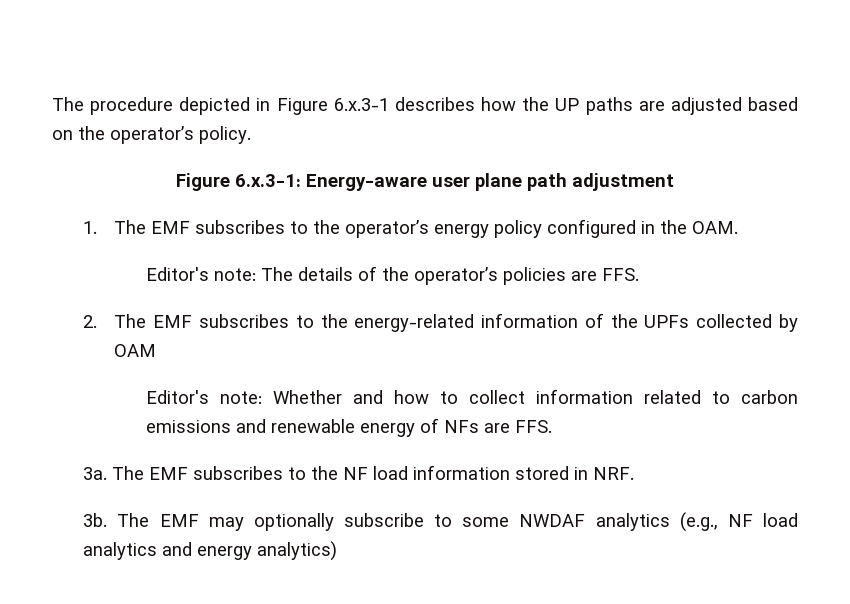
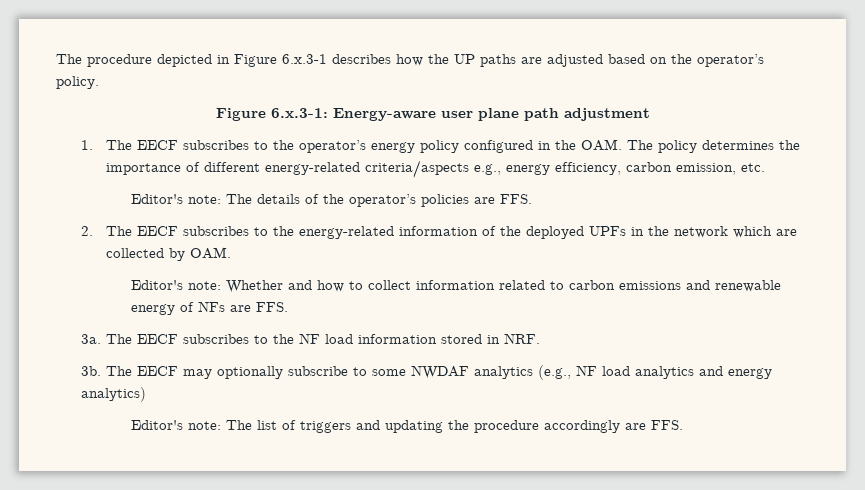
- 1. The EMF subscribes to the operator’s energy policy configured in the OAM.
+ 1. The EECF subscribes to the operator’s energy policy configured in the OAM. The policy determines the importance of different energy-related criteria/aspects e.g., energy efficiency, carbon emission, etc.
- 2. The EMF subscribes to the energy-related information of the UPFs collected by OAM
+ 2. The EECF subscribes to the energy-related information of the deployed UPFs in the network which are collected by OAM.
- The EMF subscribes to the NF load information stored in NRF.
+ The EECF subscribes to the NF load information stored in NRF.
- The EMF may optionally subscribe to some NWDAF analytics (e.g., NF load analytics and energy analytics)
+ The EECF may optionally subscribe to some NWDAF analytics (e.g., NF load analytics and energy analytics)
+ Editor's note: The list of triggers and updating the procedure accordingly are FFS.

